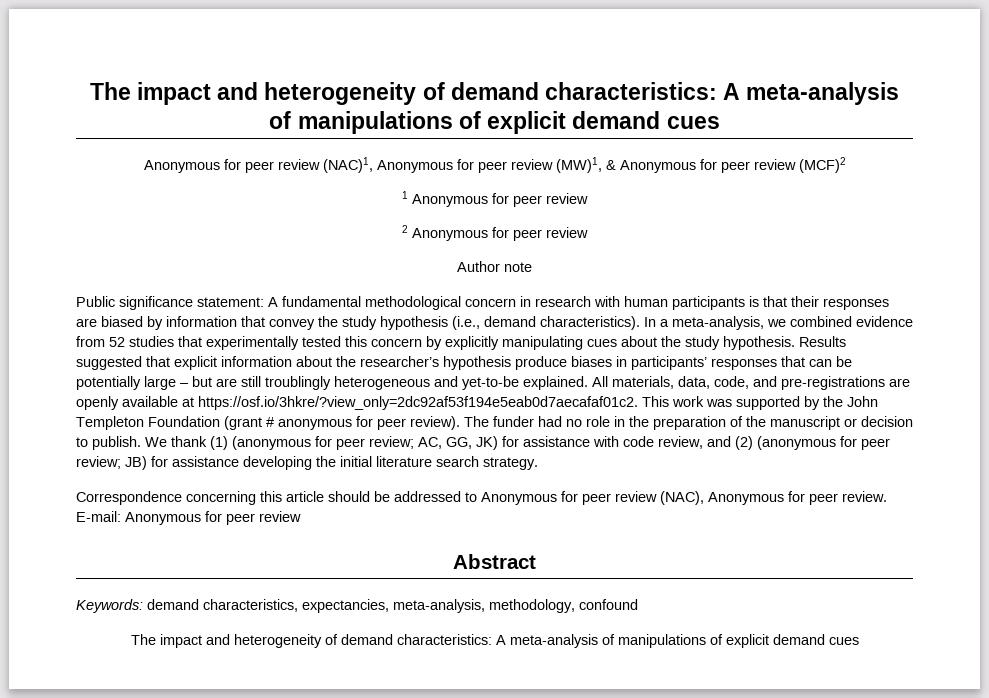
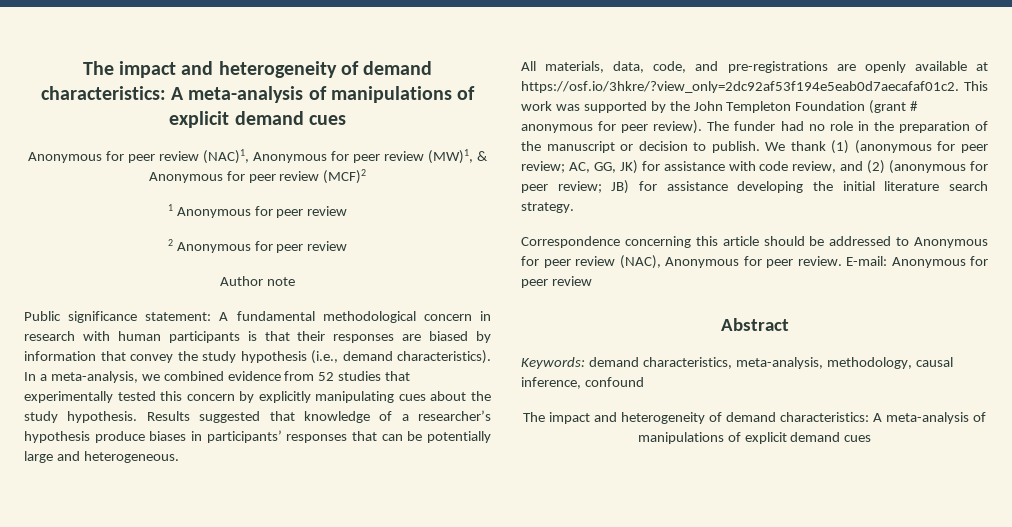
- Results suggested that explicit information about the researcher’s hypothesis produce biases in participants’ responses that can be potentially large – but are still troublingly heterogeneous and yet-to-be explained. All materials, data, code, and pre-registrations are openly available at https://osf.io/3hkre/?view_only=2dc92af53f194e5eab0d7aecafaf01c2. This work was supported by the John Templeton Foundation (grant # anonymous for peer review).
+ Results suggested that knowledge of a researcher’s hypothesis produce biases in participants’ responses that can be potentially large and heterogeneous.
+ All materials, data, code, and pre-registrations are openly available at https://osf.io/3hkre/?view_only=2dc92af53f194e5eab0d7aecafaf01c2. This work was supported by the John Templeton Foundation (grant # anonymous for peer review).
- Keywords: demand characteristics, expectancies, meta-analysis, methodology, confound
+ Keywords: demand characteristics, meta-analysis, methodology, causal inference, confound

